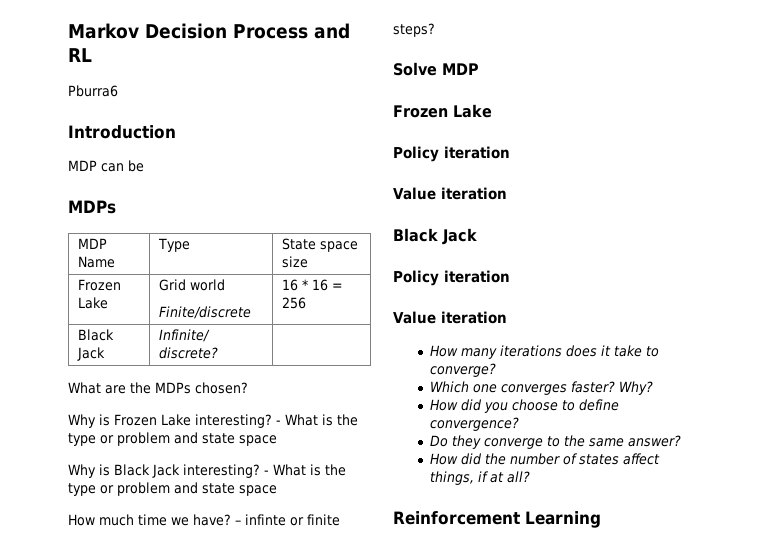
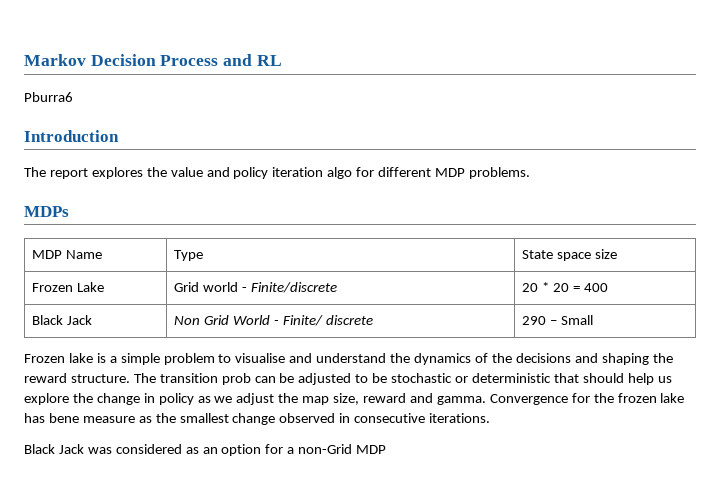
- MDP can be
+ The report explores the value and policy iteration algo for different MDP problems.
- Frozen Lake | Grid world
- Finite/discrete | 16 * 16 = 256
- Black Jack | Infinite/ discrete? |
- What are the MDPs chosen?
- Why is Frozen Lake interesting? - What is the type or problem and state space
- Why is Black Jack interesting? - What is the type or problem and state space
- How much time we have? – infinte or finite steps?
- Solve MDP
- Frozen Lake
- Policy iteration
- Value iteration
- Black Jack
- Policy iteration
- Value iteration
- How many iterations does it take to converge?
- Which one converges faster? Why?
- How did you choose to define convergence?
- Do they converge to the same answer?
- How did the number of states affect things, if at all?
- Reinforcement Learning
+ Frozen Lake | Grid world - Finite/discrete | 20 * 20 = 400
+ Black Jack | Non Grid World - Finite/ discrete | 290 – Small
+ Frozen lake is a simple problem to visualise and understand the dynamics of the decisions and shaping the reward structure. The transition prob can be adjusted to be stochastic or deterministic that should help us explore the change in policy as we adjust the map size, reward and gamma. Convergence for the frozen lake has bene measure as the smallest change observed in consecutive iterations.
+ Black Jack was considered as an option for a non-Grid MDP

